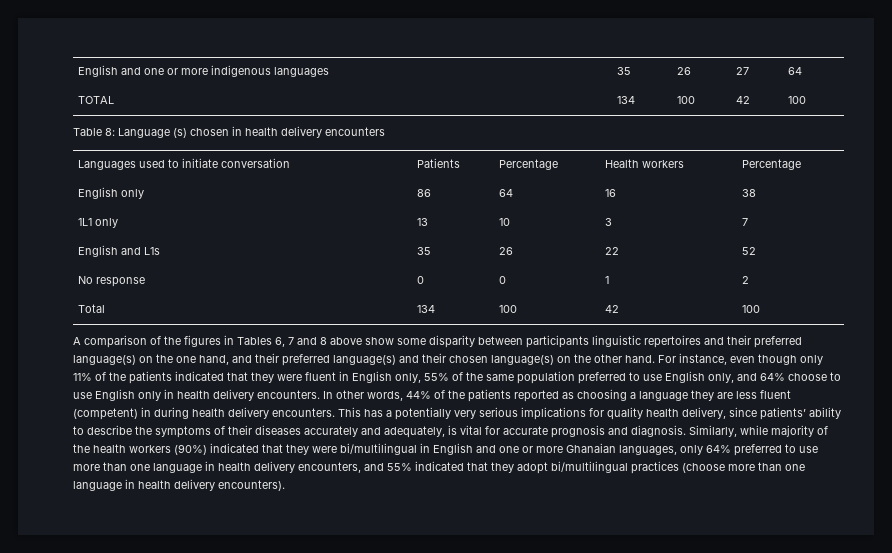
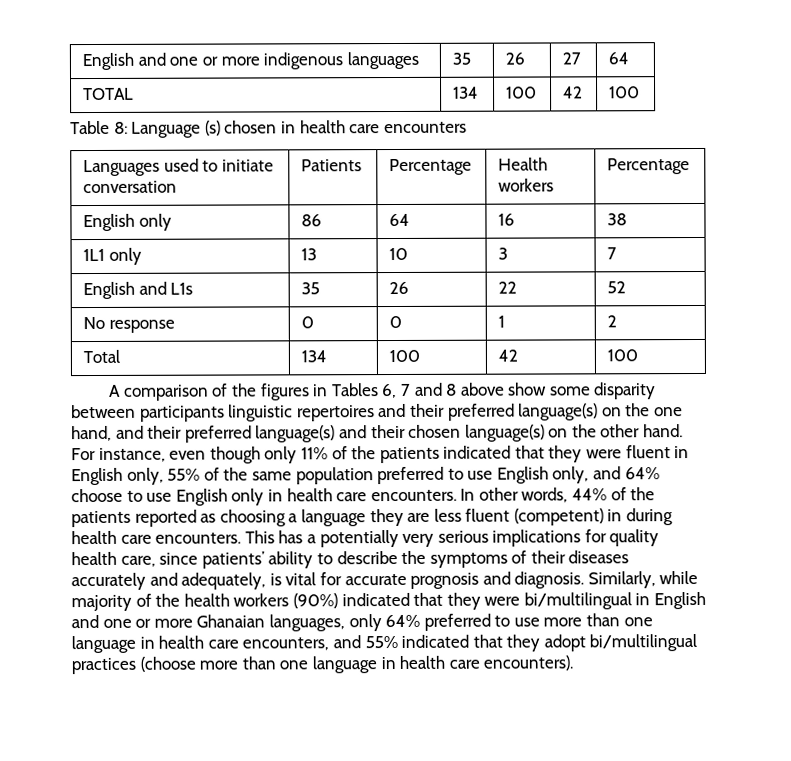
- Table 8: Language (s) chosen in health delivery encounters
+ Table 8: Language (s) chosen in health care encounters
- For instance, even though only 11% of the patients indicated that they were fluent in English only, 55% of the same population preferred to use English only, and 64% choose to use English only in health delivery encounters.
+ For instance, even though only 11% of the patients indicated that they were fluent in English only, 55% of the same population preferred to use English only, and 64% choose to use English only in health care encounters.
- In other words, 44% of the patients reported as choosing a language they are less fluent (competent) in during health delivery encounters.
+ In other words, 44% of the patients reported as choosing a language they are less fluent (competent) in during health care encounters.
- This has a potentially very serious implications for quality health delivery, since patients’ ability to describe the symptoms of their diseases accurately and adequately, is vital for accurate prognosis and diagnosis.
+ This has a potentially very serious implications for quality health care, since patients’ ability to describe the symptoms of their diseases accurately and adequately, is vital for accurate prognosis and diagnosis.
- Similarly, while majority of the health workers (90%) indicated that they were bi/multilingual in English and one or more Ghanaian languages, only 64% preferred to use more than one language in health delivery encounters, and 55% indicated that they adopt bi/multilingual practices (choose more than one language in health delivery encounters).
+ Similarly, while majority of the health workers (90%) indicated that they were bi/multilingual in English and one or more Ghanaian languages, only 64% preferred to use more than one language in health care encounters, and 55% indicated that they adopt bi/multilingual practices (choose more than one language in health care encounters).

